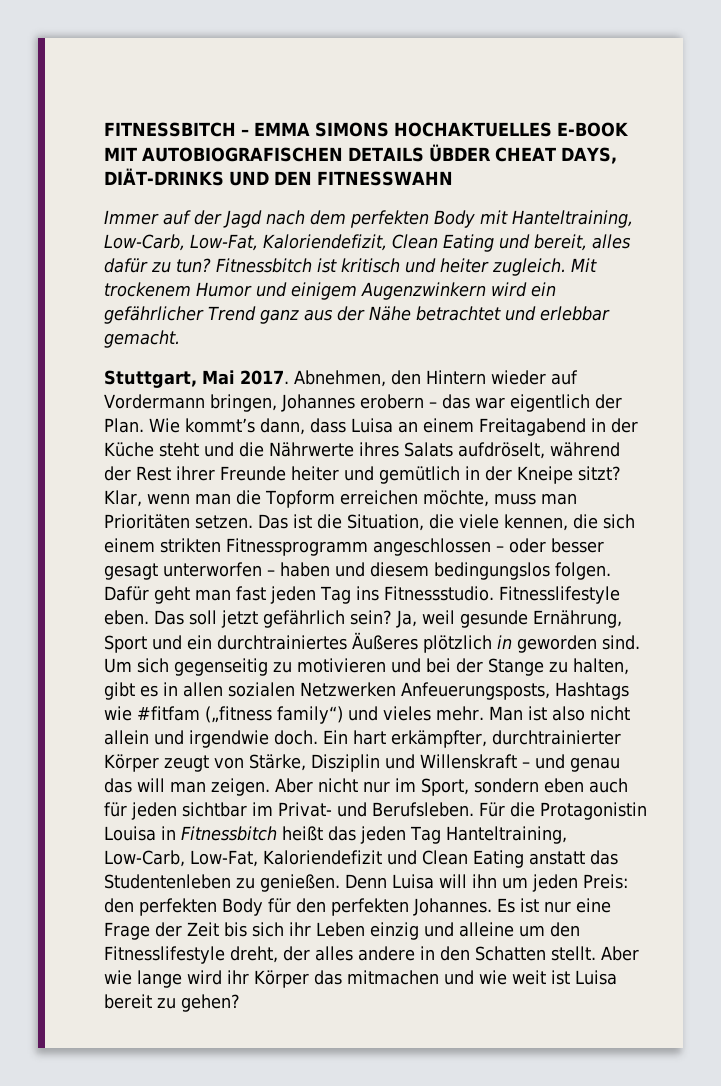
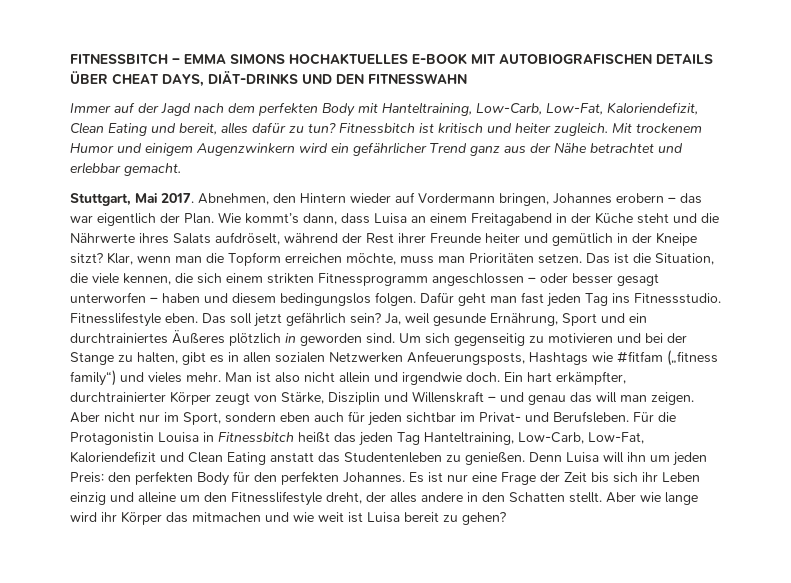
- FITNESSBITCH – EMMA SIMONS HOCHAKTUELLES E-BOOK MIT AUTOBIOGRAFISCHEN DETAILS ÜBDER CHEAT DAYS, DIÄT-DRINKS UND DEN FITNESSWAHN
+ FITNESSBITCH – EMMA SIMONS HOCHAKTUELLES E-BOOK MIT AUTOBIOGRAFISCHEN DETAILS ÜBER CHEAT DAYS, DIÄT-DRINKS UND DEN FITNESSWAHN

